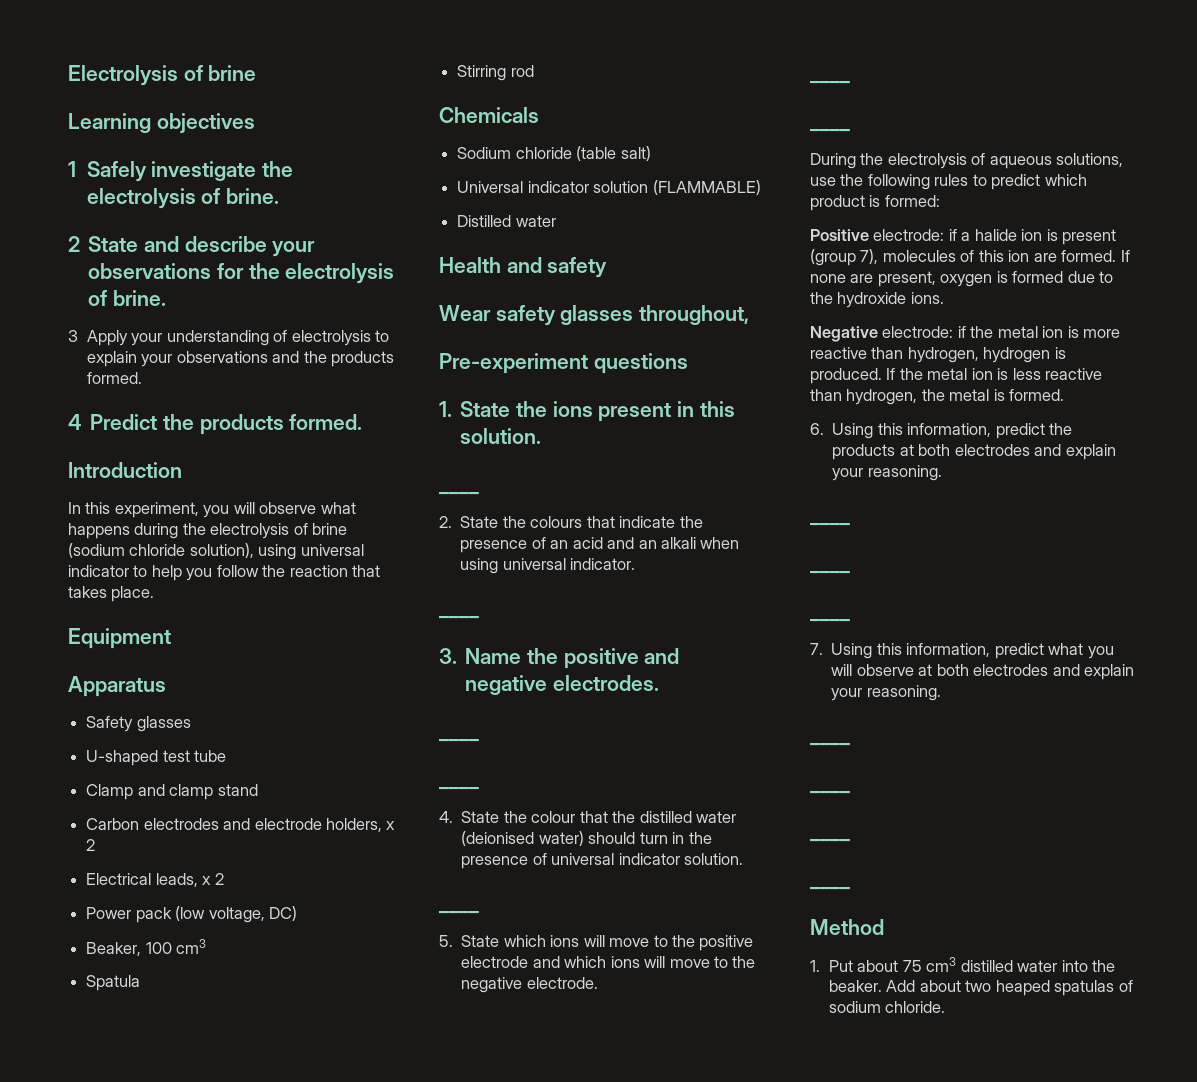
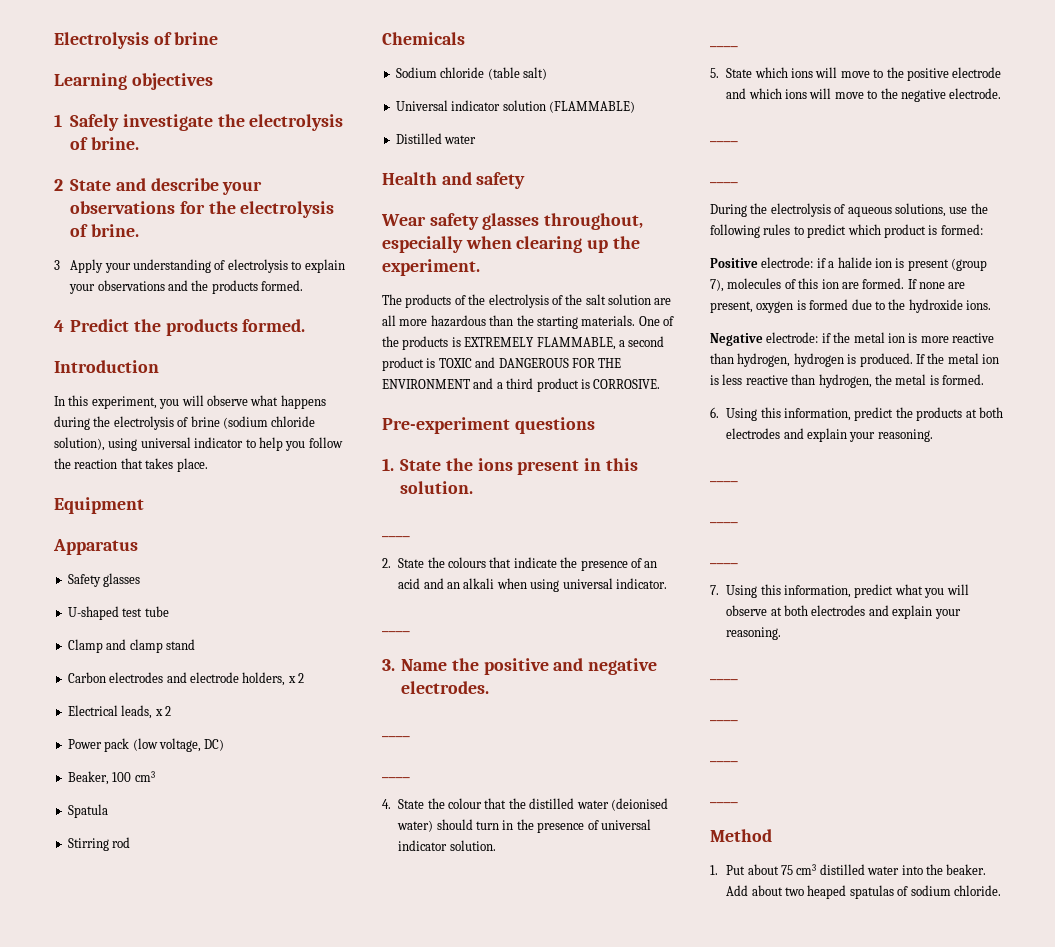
- Wear safety glasses throughout,
+ Wear safety glasses throughout, especially when clearing up the experiment.
+ The products of the electrolysis of the salt solution are all more hazardous than the starting materials. One of the products is EXTREMELY FLAMMABLE, a second product is TOXIC and DANGEROUS FOR THE ENVIRONMENT and a third product is CORROSIVE.

